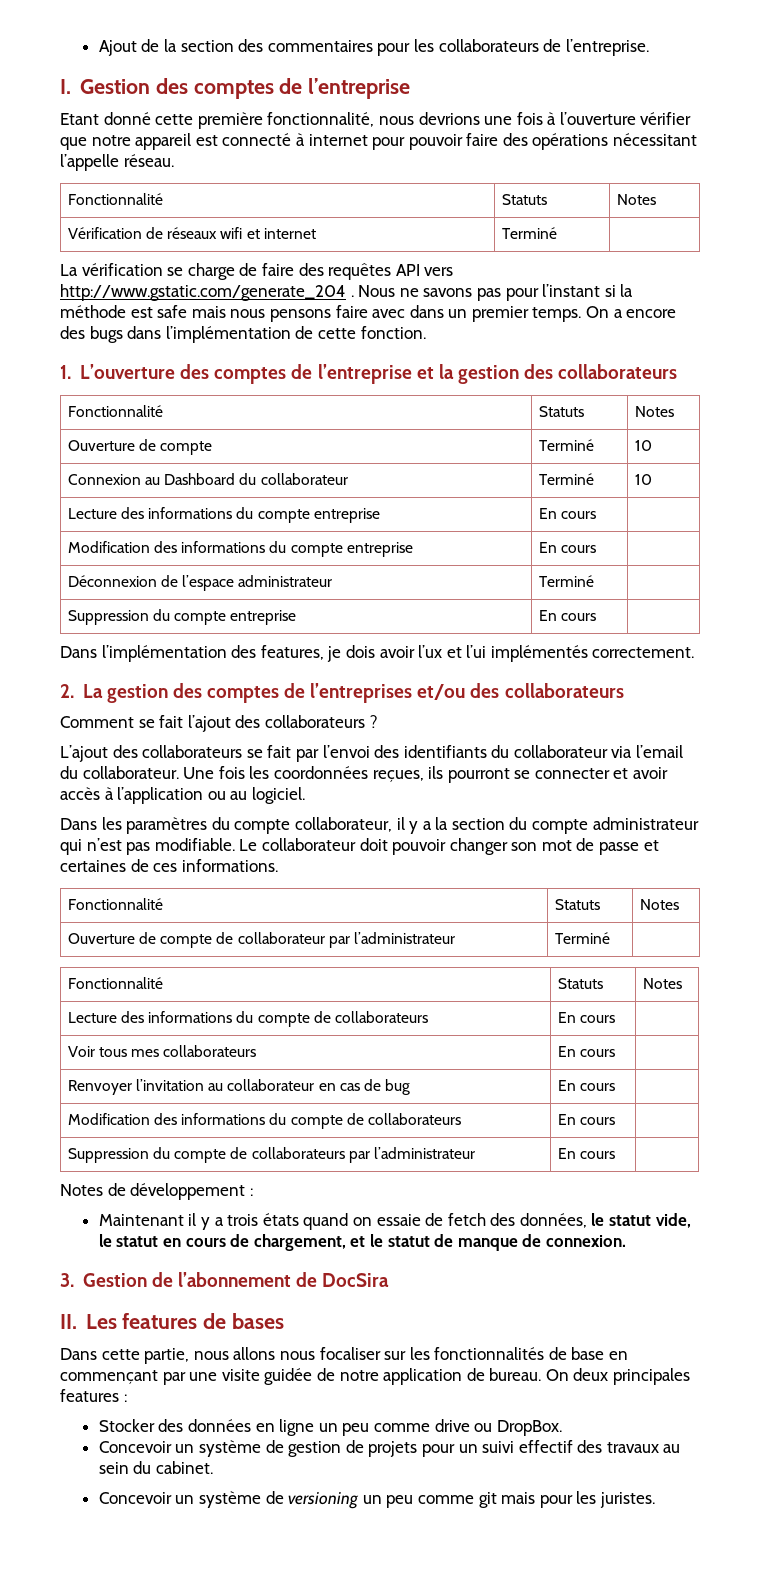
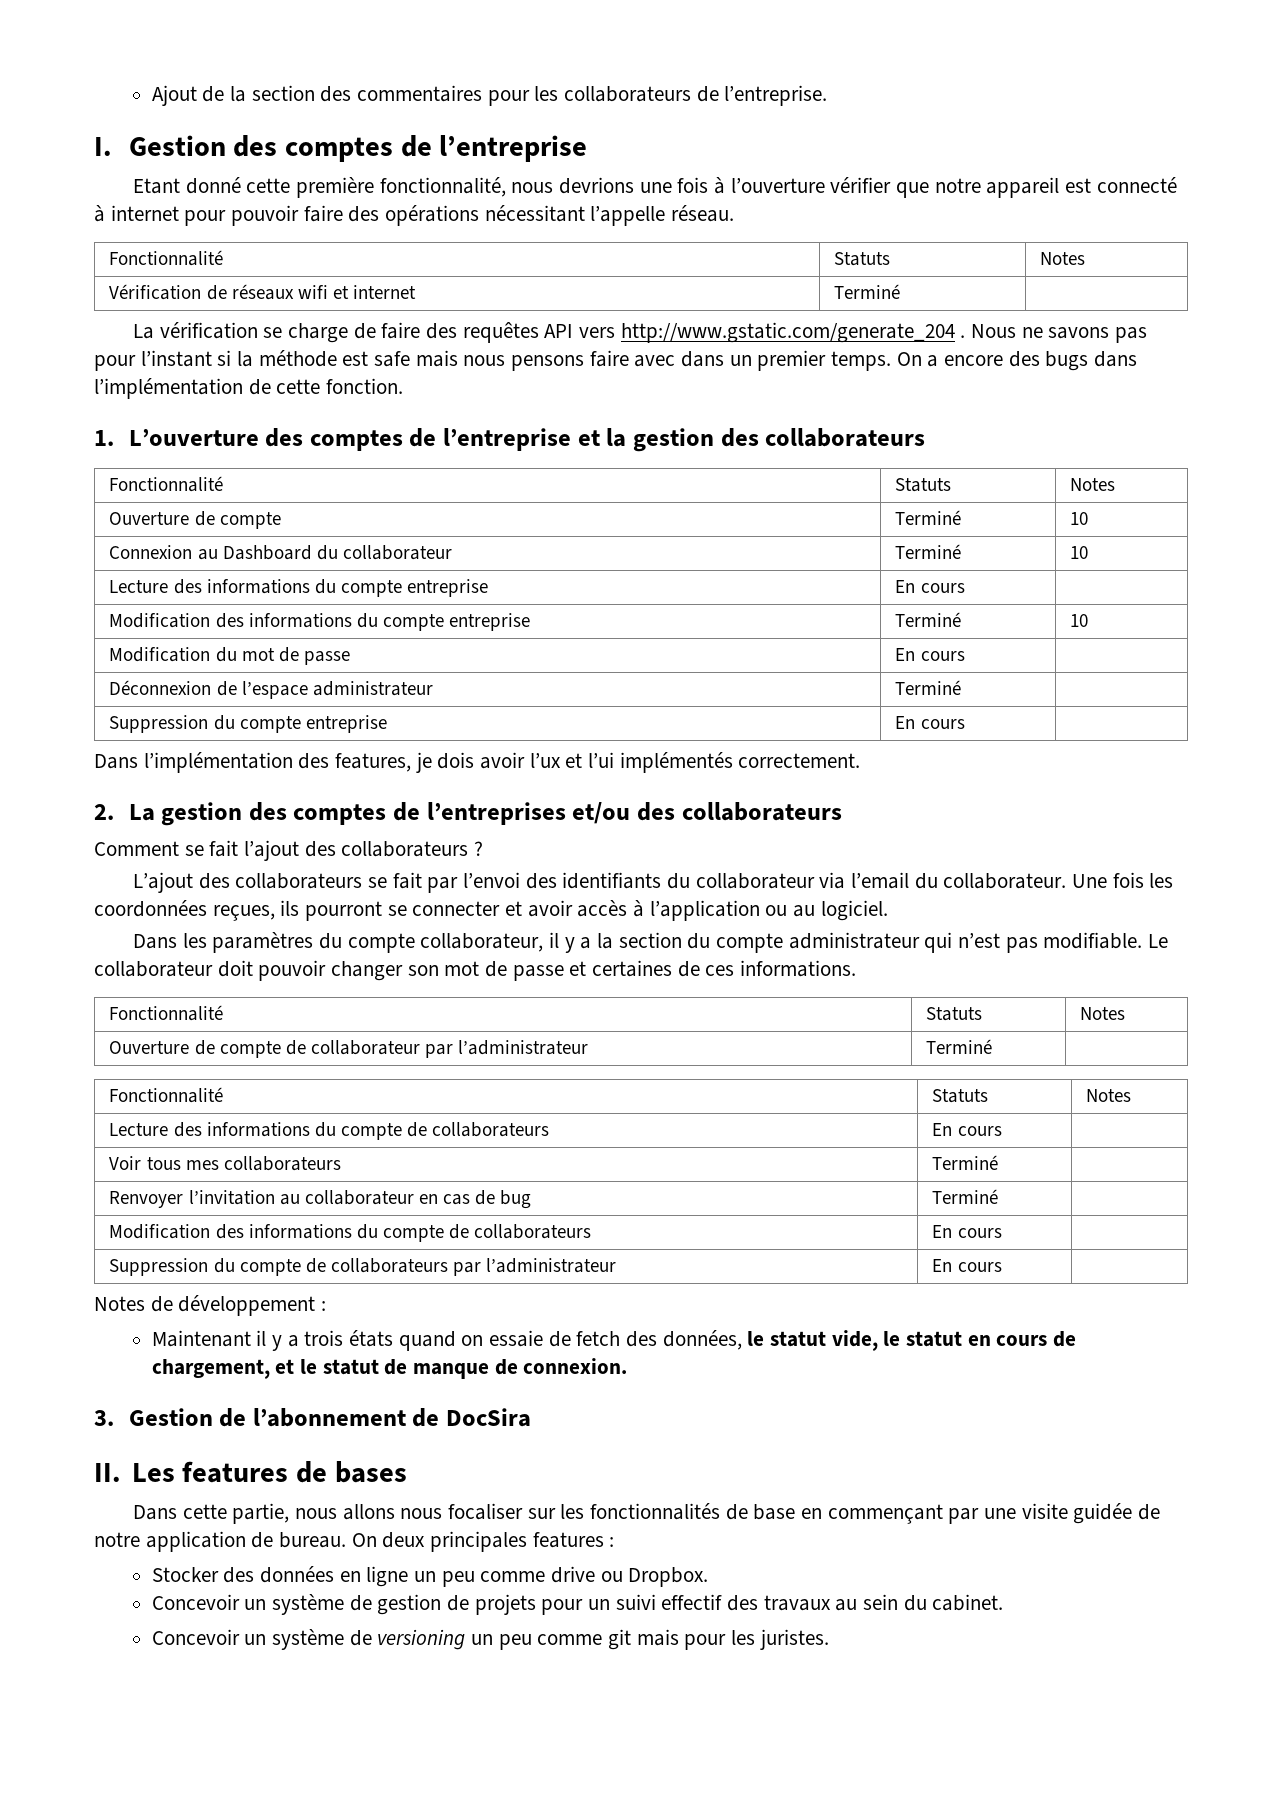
- Modification des informations du compte entreprise | En cours |
+ Modification des informations du compte entreprise | Terminé | 10
+ Modification du mot de passe | En cours |
- Voir tous mes collaborateurs | En cours |
+ Voir tous mes collaborateurs | Terminé |
- Renvoyer l’invitation au collaborateur en cas de bug | En cours |
+ Renvoyer l’invitation au collaborateur en cas de bug | Terminé |
- Stocker des données en ligne un peu comme drive ou DropBox.
+ Stocker des données en ligne un peu comme drive ou Dropbox.

